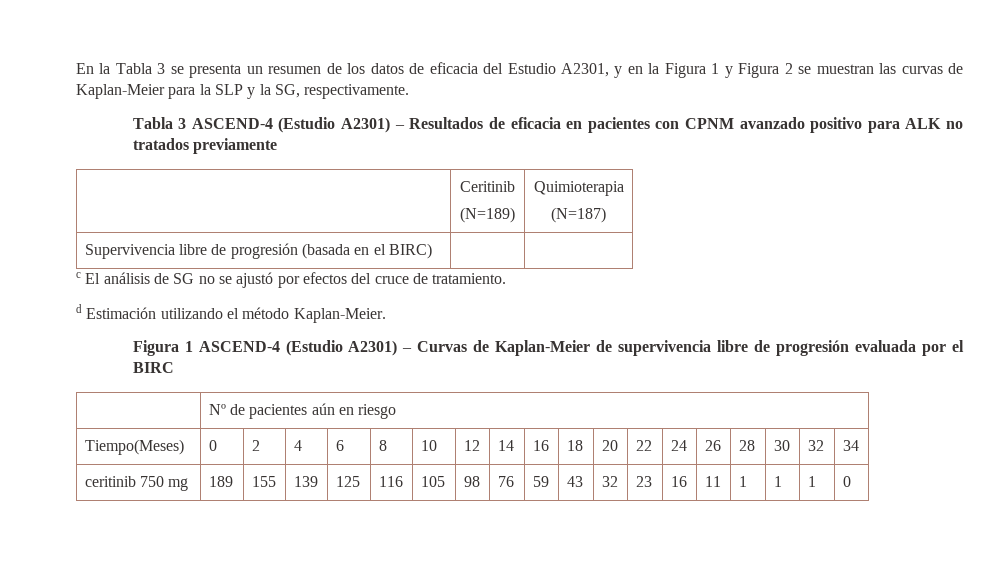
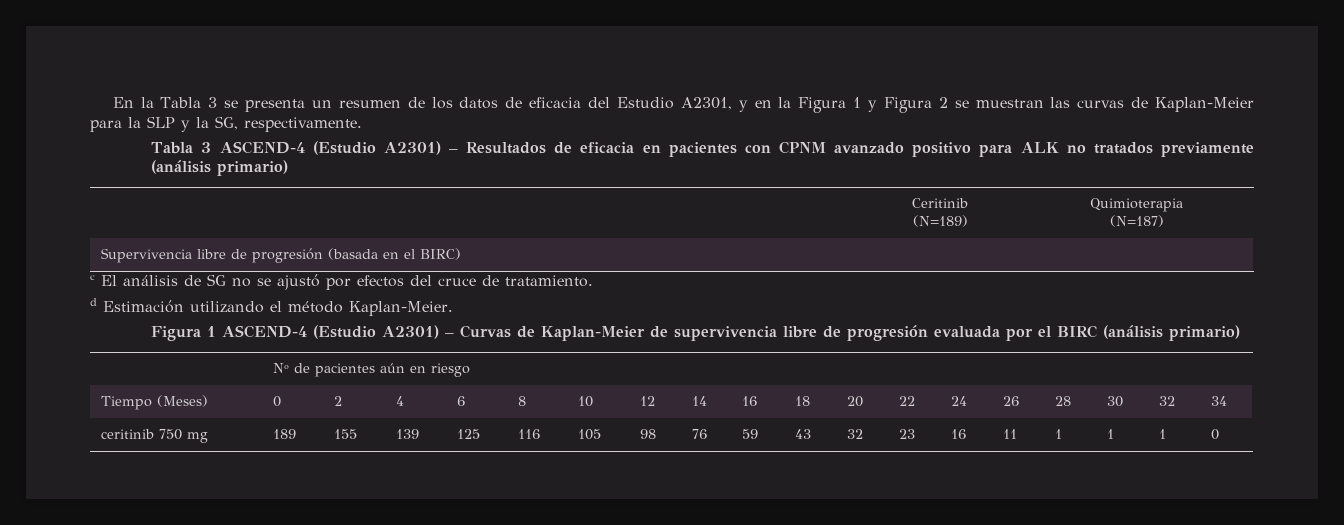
- Tabla 3 ASCEND-4 (Estudio A2301) – Resultados de eficacia en pacientes con CPNM avanzado positivo para ALK no tratados previamente
+ Tabla 3 ASCEND-4 (Estudio A2301) – Resultados de eficacia en pacientes con CPNM avanzado positivo para ALK no tratados previamente (análisis primario)
- Figura 1 ASCEND-4 (Estudio A2301) – Curvas de Kaplan-Meier de supervivencia libre de progresión evaluada por el BIRC
+ Figura 1 ASCEND-4 (Estudio A2301) – Curvas de Kaplan-Meier de supervivencia libre de progresión evaluada por el BIRC (análisis primario)
- Tiempo(Meses) | 0 | 2 | 4 | 6 | 8 | 10 | 12 | 14 | 16 | 18 | 20 | 22 | 24 | 26 | 28 | 30 | 32 | 34
+ Tiempo (Meses) | 0 | 2 | 4 | 6 | 8 | 10 | 12 | 14 | 16 | 18 | 20 | 22 | 24 | 26 | 28 | 30 | 32 | 34

